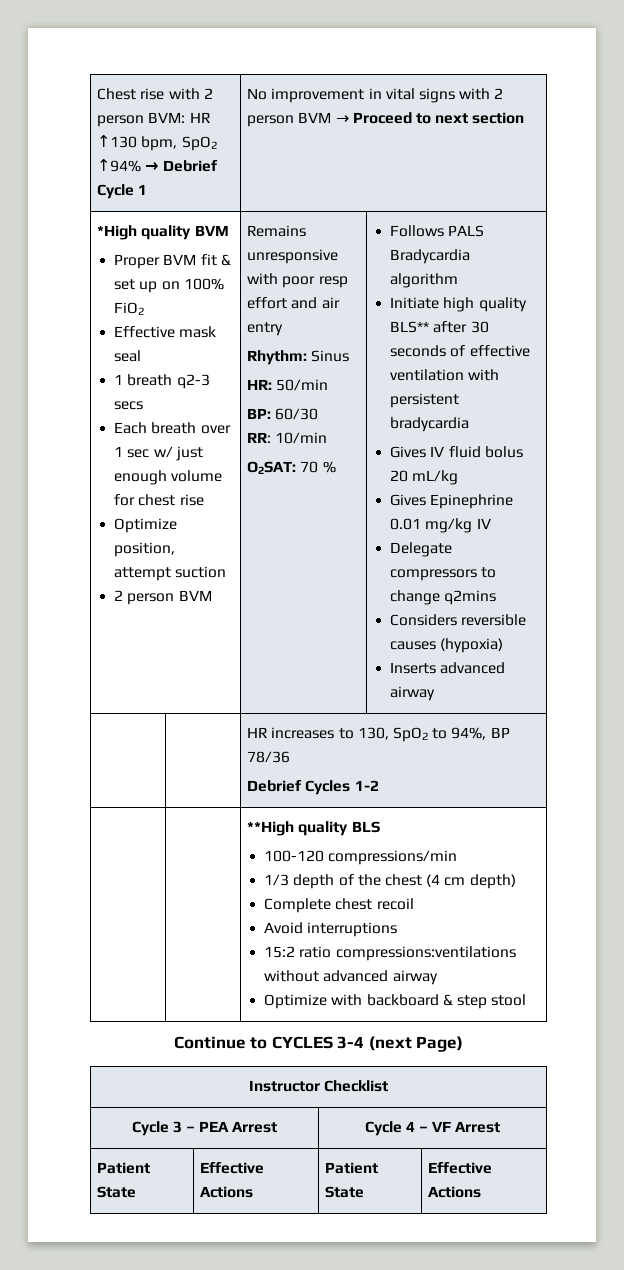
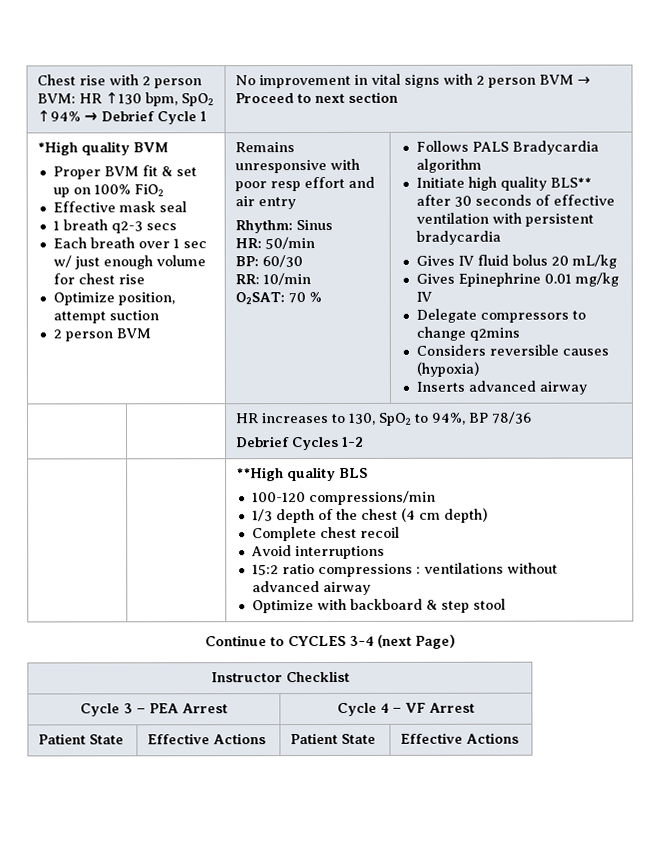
  | | **High quality BLS
  100-120 compressions/min
  1/3 depth of the chest (4 cm depth)
  Complete chest recoil
  Avoid interruptions
- 15:2 ratio compressions:ventilations without advanced airway
+ 15:2 ratio compressions : ventilations without advanced airway

